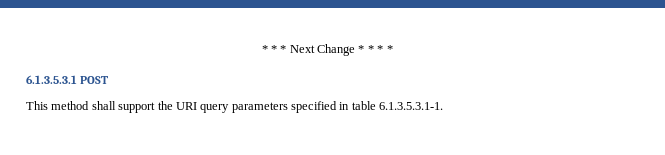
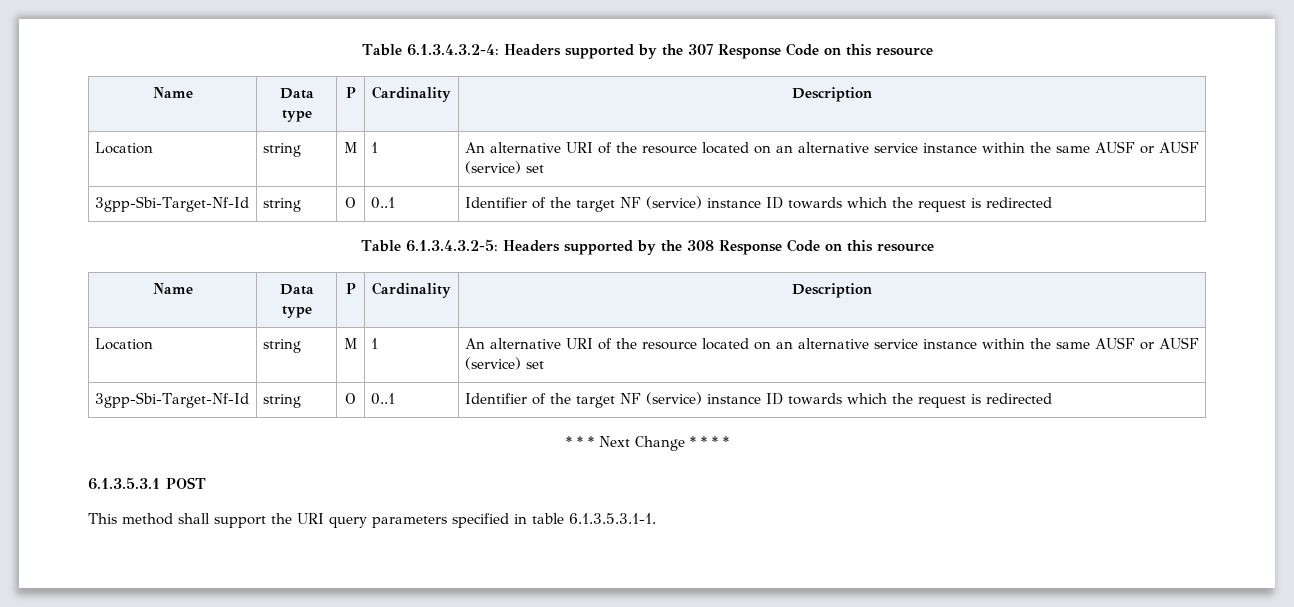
+ Table 6.1.3.4.3.2-4: Headers supported by the 307 Response Code on this resource
+ Name | Data type | P | Cardinality | Description
+ Location | string | M | 1 | An alternative URI of the resource located on an alternative service instance within the same AUSF or AUSF (service) set
+ 3gpp-Sbi-Target-Nf-Id | string | O | 0..1 | Identifier of the target NF (service) instance ID towards which the request is redirected
+ Table 6.1.3.4.3.2-5: Headers supported by the 308 Response Code on this resource
+ Name | Data type | P | Cardinality | Description
+ Location | string | M | 1 | An alternative URI of the resource located on an alternative service instance within the same AUSF or AUSF (service) set
+ 3gpp-Sbi-Target-Nf-Id | string | O | 0..1 | Identifier of the target NF (service) instance ID towards which the request is redirected

